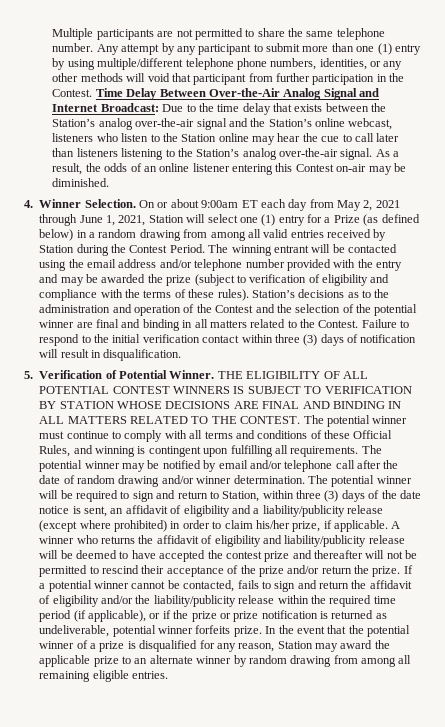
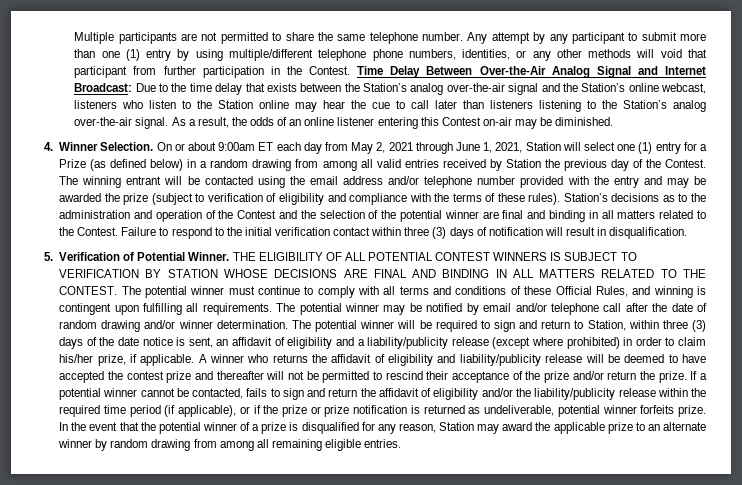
- On or about 9:00am ET each day from May 2, 2021 through June 1, 2021, Station will select one (1) entry for a Prize (as defined below) in a random drawing from among all valid entries received by Station during the Contest Period.
+ On or about 9:00am ET each day from May 2, 2021 through June 1, 2021, Station will select one (1) entry for a Prize (as defined below) in a random drawing from among all valid entries received by Station the previous day of the Contest.

